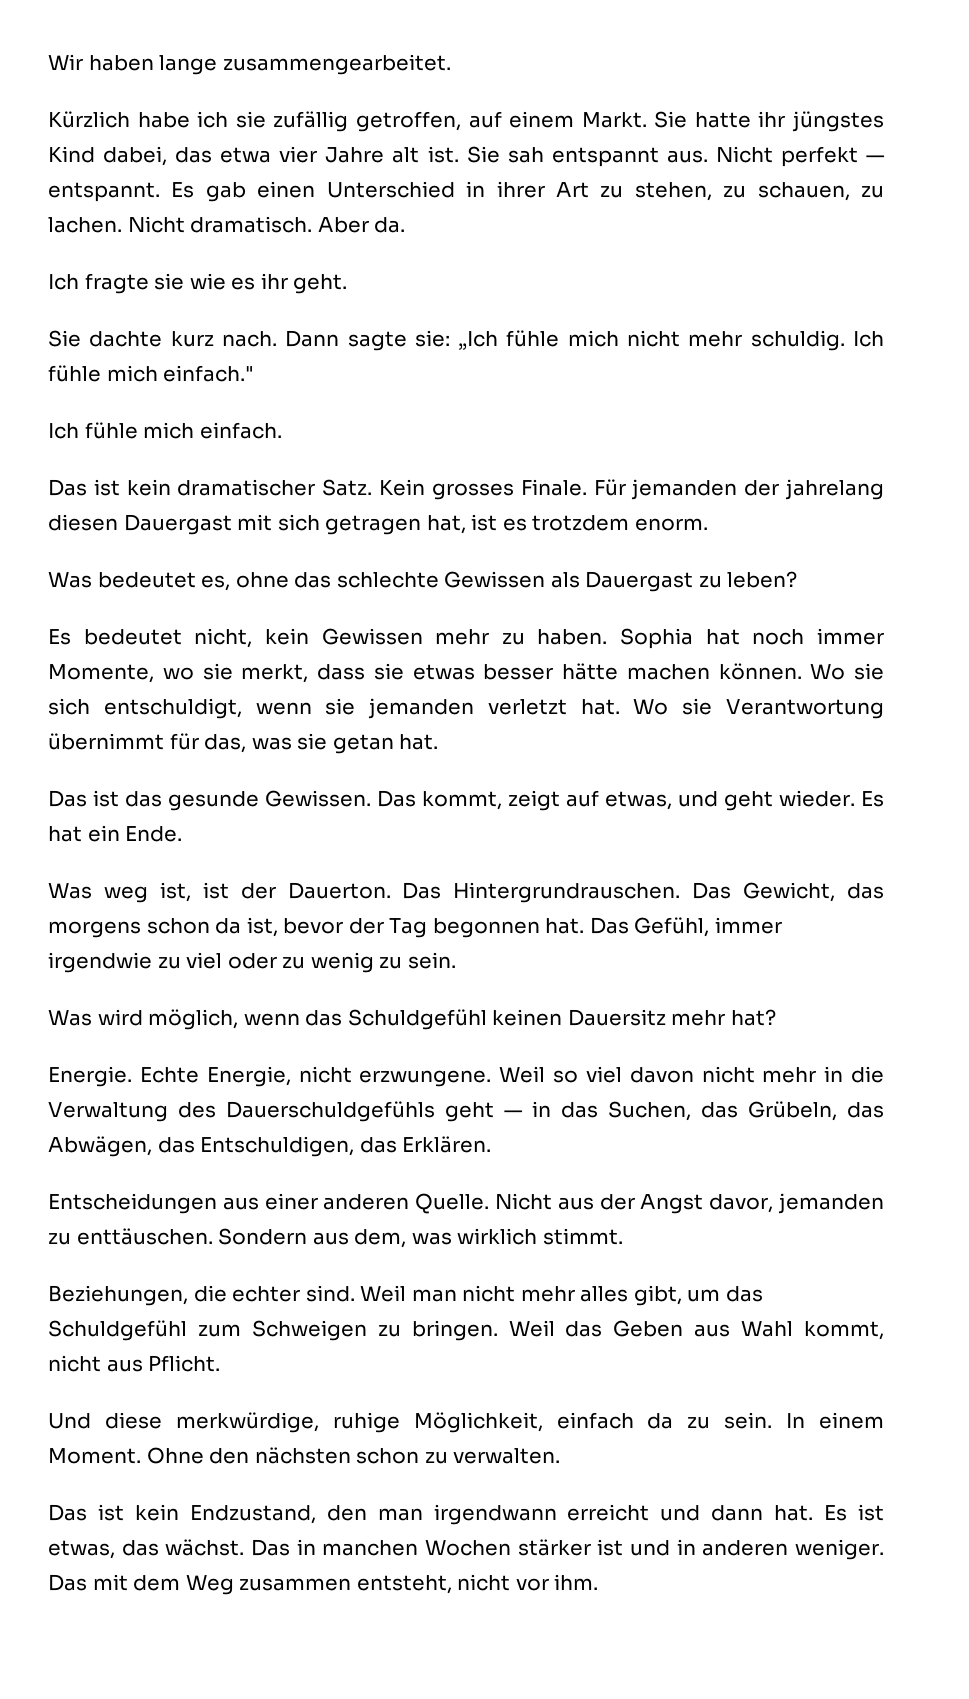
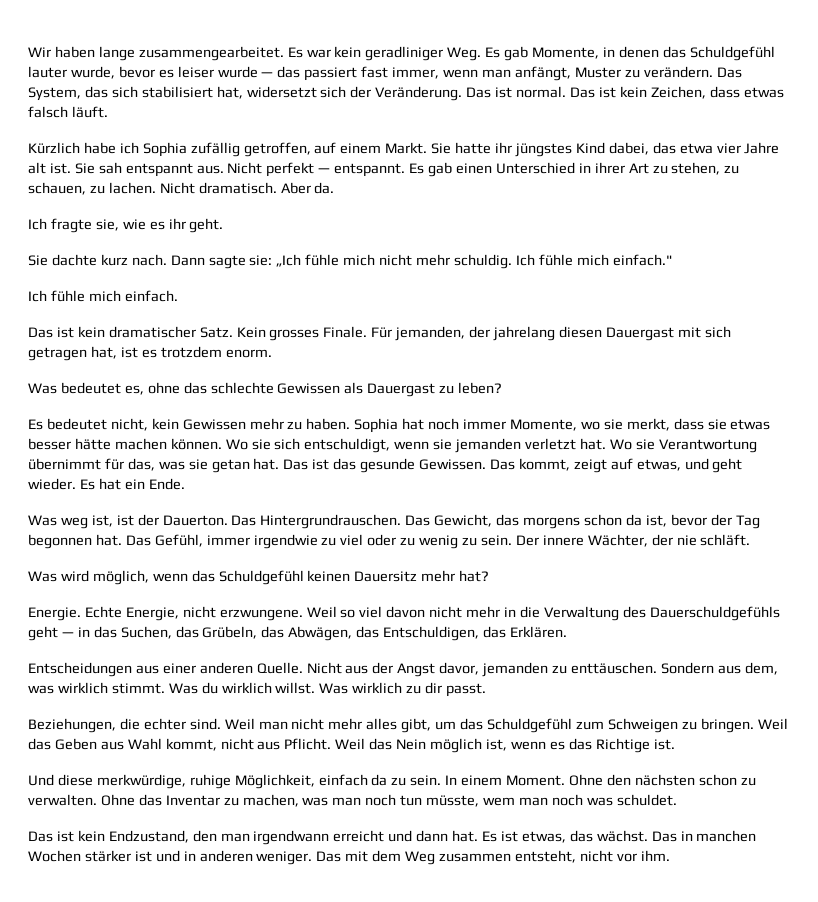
+ Es war kein geradliniger Weg. Es gab Momente, in denen das Schuldgefühl lauter wurde, bevor es leiser wurde — das passiert fast immer, wenn man anfängt, Muster zu verändern. Das System, das sich stabilisiert hat, widersetzt sich der Veränderung. Das ist normal. Das ist kein Zeichen, dass etwas falsch läuft.
- Kürzlich habe ich sie zufällig getroffen, auf einem Markt.
+ Kürzlich habe ich Sophia zufällig getroffen, auf einem Markt.
- Ich fragte sie wie es ihr geht.
+ Ich fragte sie, wie es ihr geht.
- Für jemanden der jahrelang diesen Dauergast mit sich getragen hat, ist es trotzdem enorm.
+ Für jemanden, der jahrelang diesen Dauergast mit sich getragen hat, ist es trotzdem enorm.
- Wo sie Verantwortung übernimmt für das, was sie getan hat.
- Das ist das gesunde Gewissen.
+ Wo sie Verantwortung übernimmt für das, was sie getan hat. Das ist das gesunde Gewissen.
+ Der innere Wächter, der nie schläft.
+ Was du wirklich willst. Was wirklich zu dir passt.
+ Weil das Nein möglich ist, wenn es das Richtige ist.
+ Ohne das Inventar zu machen, was man noch tun müsste, wem man noch was schuldet.

